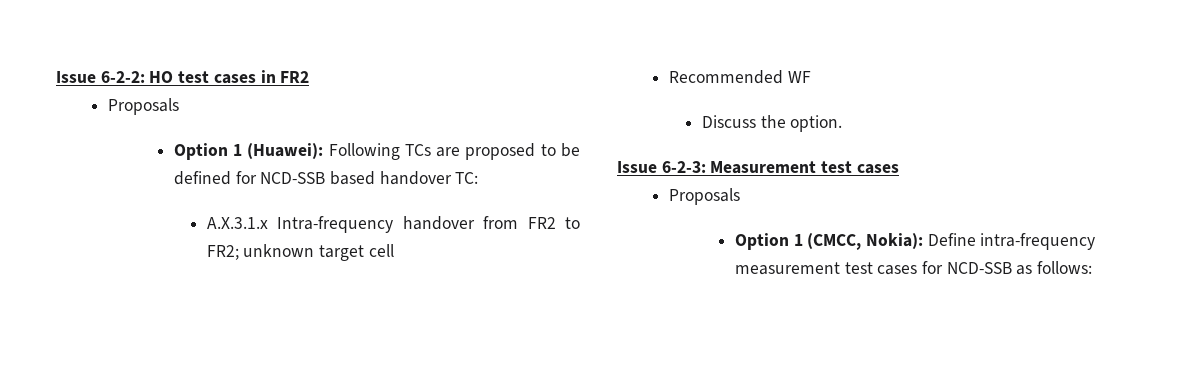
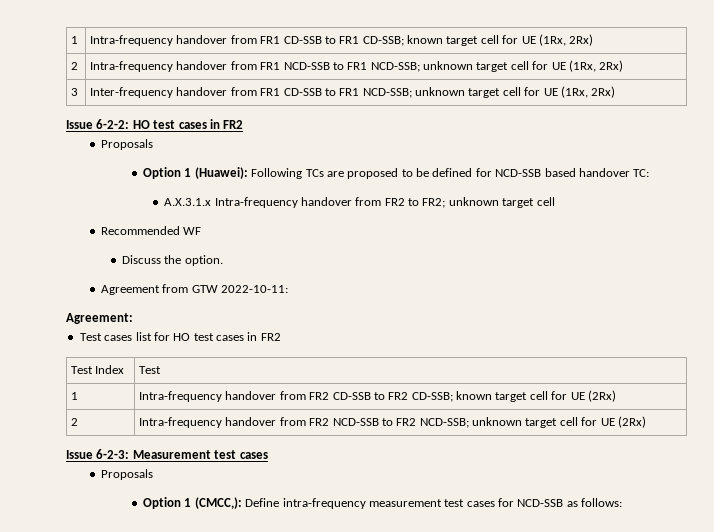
+ 1 | Intra-frequency handover from FR1 CD-SSB to FR1 CD-SSB; known target cell for UE (1Rx, 2Rx)
+ 2 | Intra-frequency handover from FR1 NCD-SSB to FR1 NCD-SSB; unknown target cell for UE (1Rx, 2Rx)
+ 3 | Inter-frequency handover from FR1 CD-SSB to FR1 NCD-SSB; unknown target cell for UE (1Rx, 2Rx)
+ Agreement from GTW 2022-10-11:
+ Agreement:
+ Test cases list for HO test cases in FR2
+ Test Index | Test
+ 1 | Intra-frequency handover from FR2 CD-SSB to FR2 CD-SSB; known target cell for UE (2Rx)
+ 2 | Intra-frequency handover from FR2 NCD-SSB to FR2 NCD-SSB; unknown target cell for UE (2Rx)
- Option 1 (CMCC, Nokia): Define intra-frequency measurement test cases for NCD-SSB as follows:
+ Option 1 (CMCC,): Define intra-frequency measurement test cases for NCD-SSB as follows:

